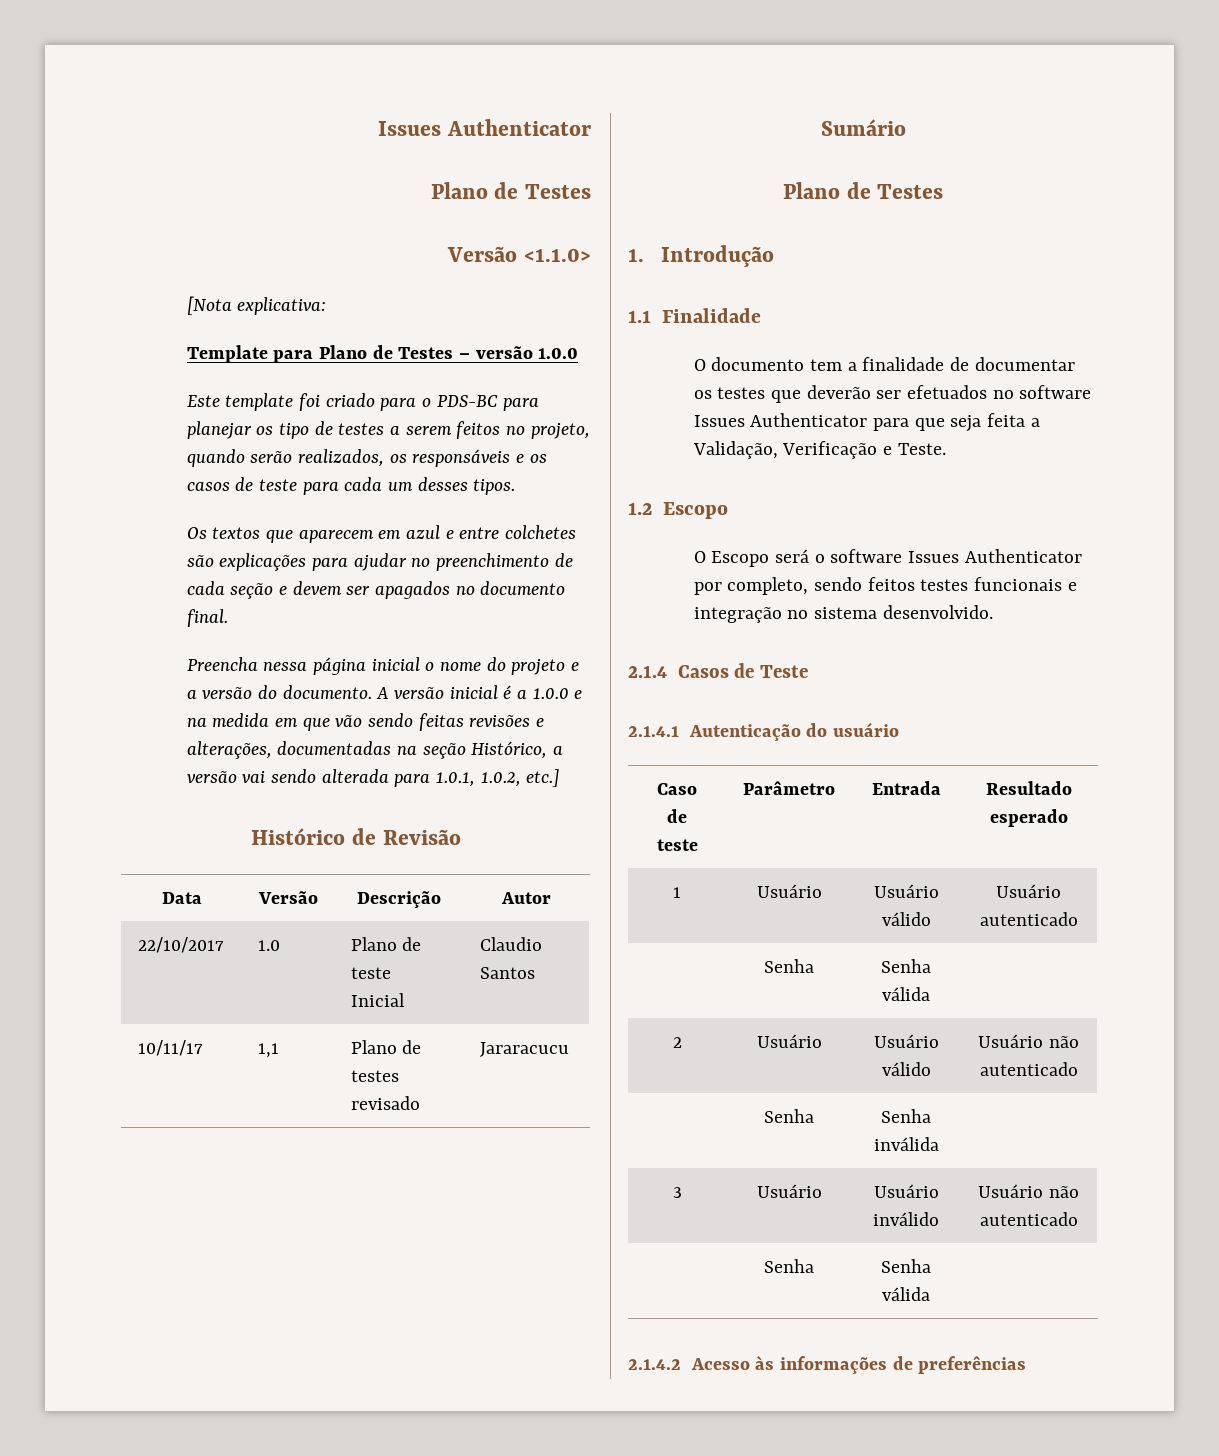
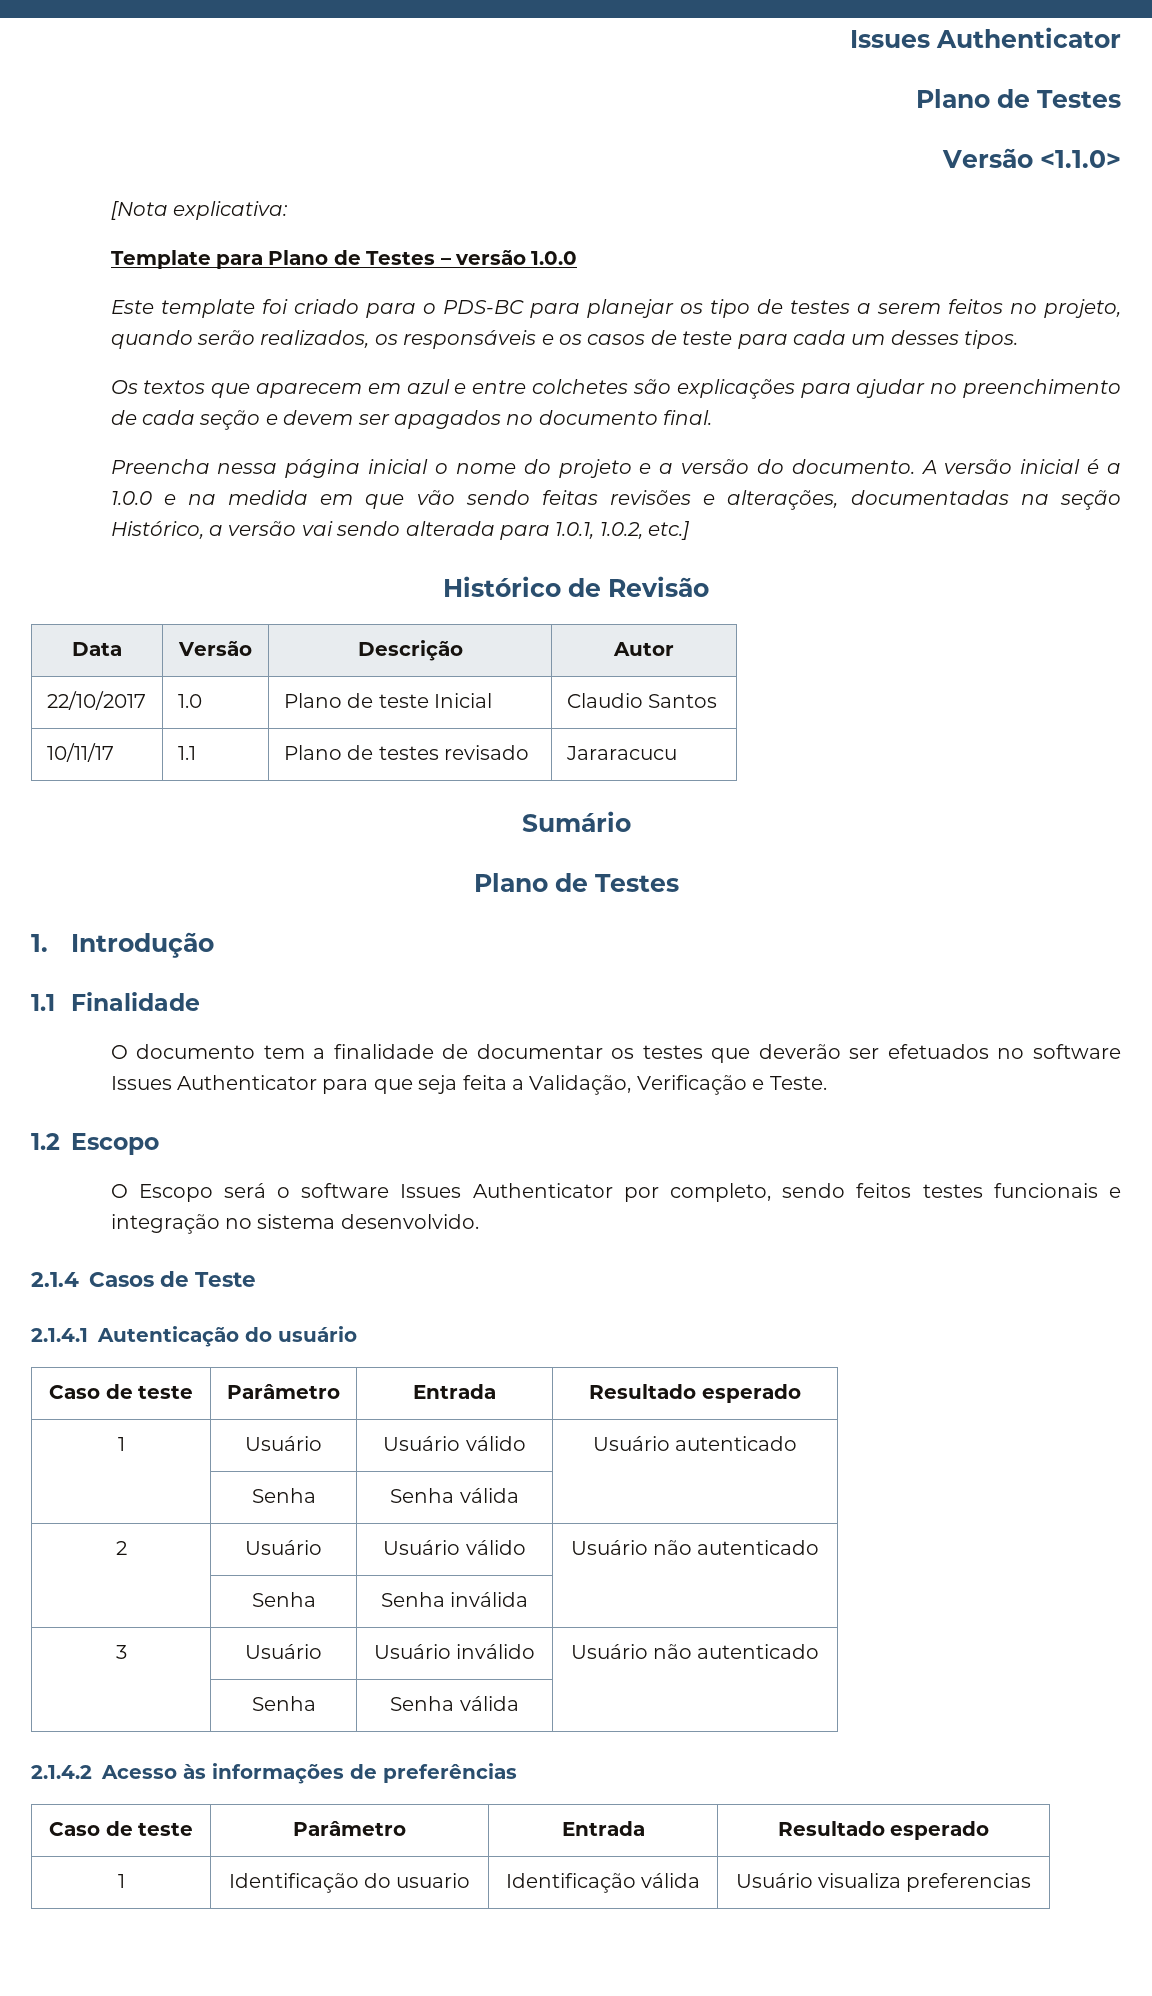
- 10/11/17 | 1,1 | Plano de testes revisado | Jararacucu
+ 10/11/17 | 1.1 | Plano de testes revisado | Jararacucu
  2.1.4.2 Acesso às informações de preferências
+ Caso de teste | Parâmetro | Entrada | Resultado esperado
+ 1 | Identificação do usuario | Identificação válida | Usuário visualiza preferencias

